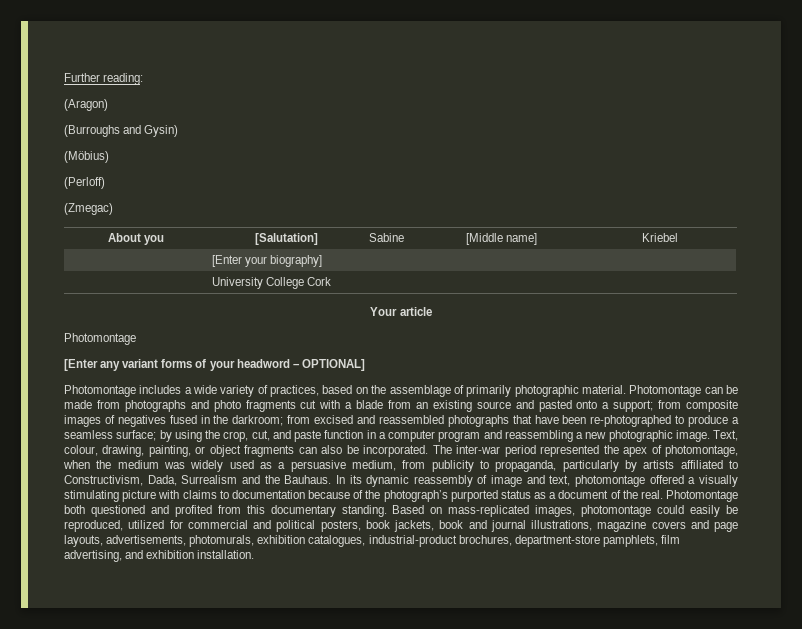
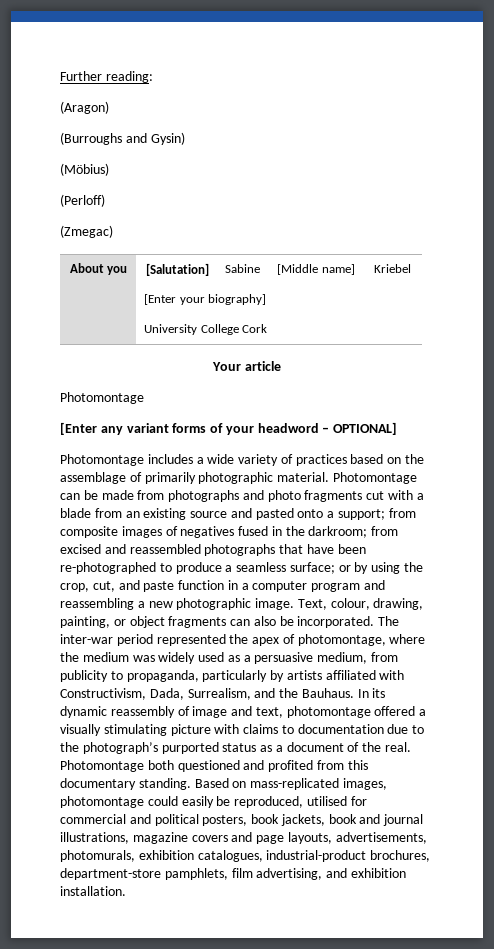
- Photomontage includes a wide variety of practices, based on the assemblage of primarily photographic material.
+ Photomontage includes a wide variety of practices based on the assemblage of primarily photographic material.
- by using the crop, cut, and paste function in a computer program and reassembling a new photographic image.
+ or by using the crop, cut, and paste function in a computer program and reassembling a new photographic image.
- The inter-war period represented the apex of photomontage, when the medium was widely used as a persuasive medium, from publicity to propaganda, particularly by artists affiliated to Constructivism, Dada, Surrealism and the Bauhaus.
+ The inter-war period represented the apex of photomontage, where the medium was widely used as a persuasive medium, from publicity to propaganda, particularly by artists affiliated with Constructivism, Dada, Surrealism, and the Bauhaus.
- In its dynamic reassembly of image and text, photomontage offered a visually stimulating picture with claims to documentation because of the photograph’s purported status as a document of the real.
+ In its dynamic reassembly of image and text, photomontage offered a visually stimulating picture with claims to documentation due to the photograph’s purported status as a document of the real.
- Based on mass-replicated images, photomontage could easily be reproduced, utilized for commercial and political posters, book jackets, book and journal illustrations, magazine covers and page layouts, advertisements, photomurals, exhibition catalogues, industrial-product brochures, department-store pamphlets, film advertising, and exhibition installation.
+ Based on mass-replicated images, photomontage could easily be reproduced, utilised for commercial and political posters, book jackets, book and journal illustrations, magazine covers and page layouts, advertisements, photomurals, exhibition catalogues, industrial-product brochures, department-store pamphlets, film advertising, and exhibition installation.

